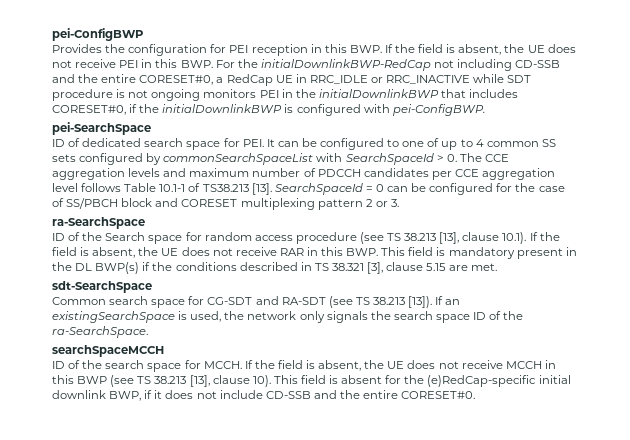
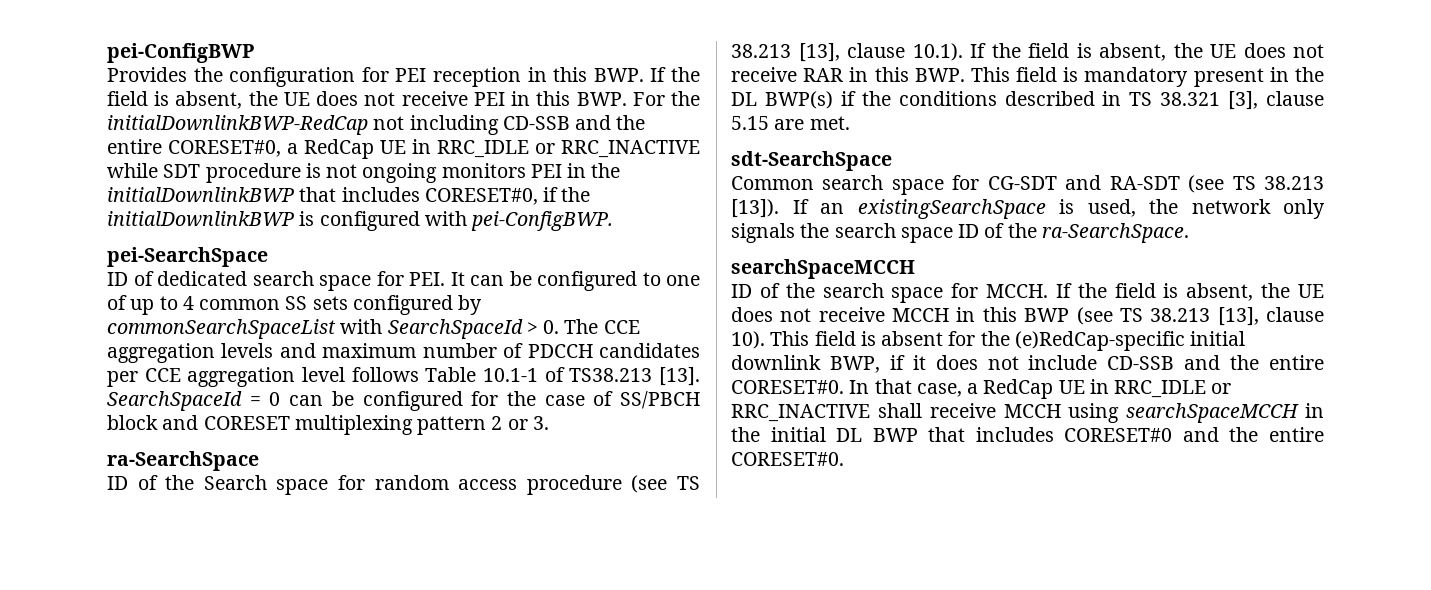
+ In that case, a RedCap UE in RRC_IDLE or RRC_INACTIVE shall receive MCCH using searchSpaceMCCH in the initial DL BWP that includes CORESET#0 and the entire CORESET#0.

